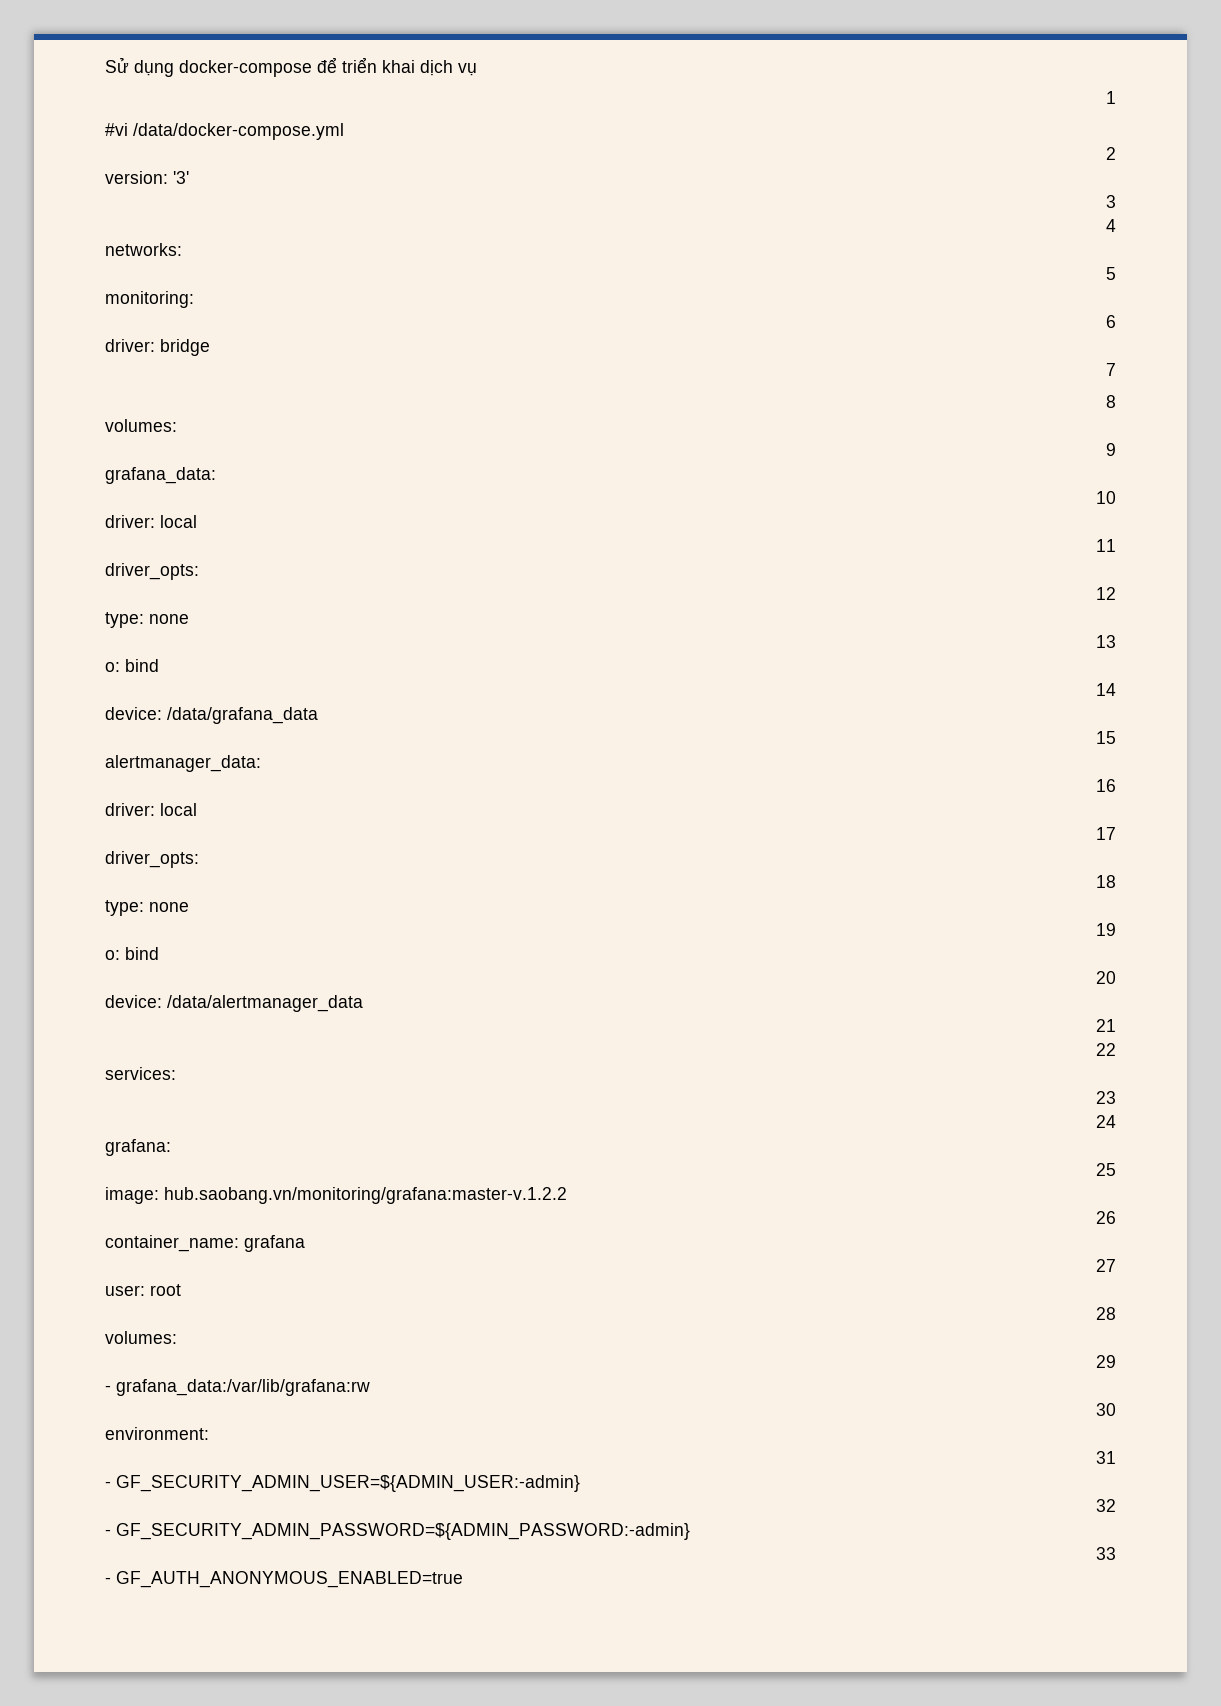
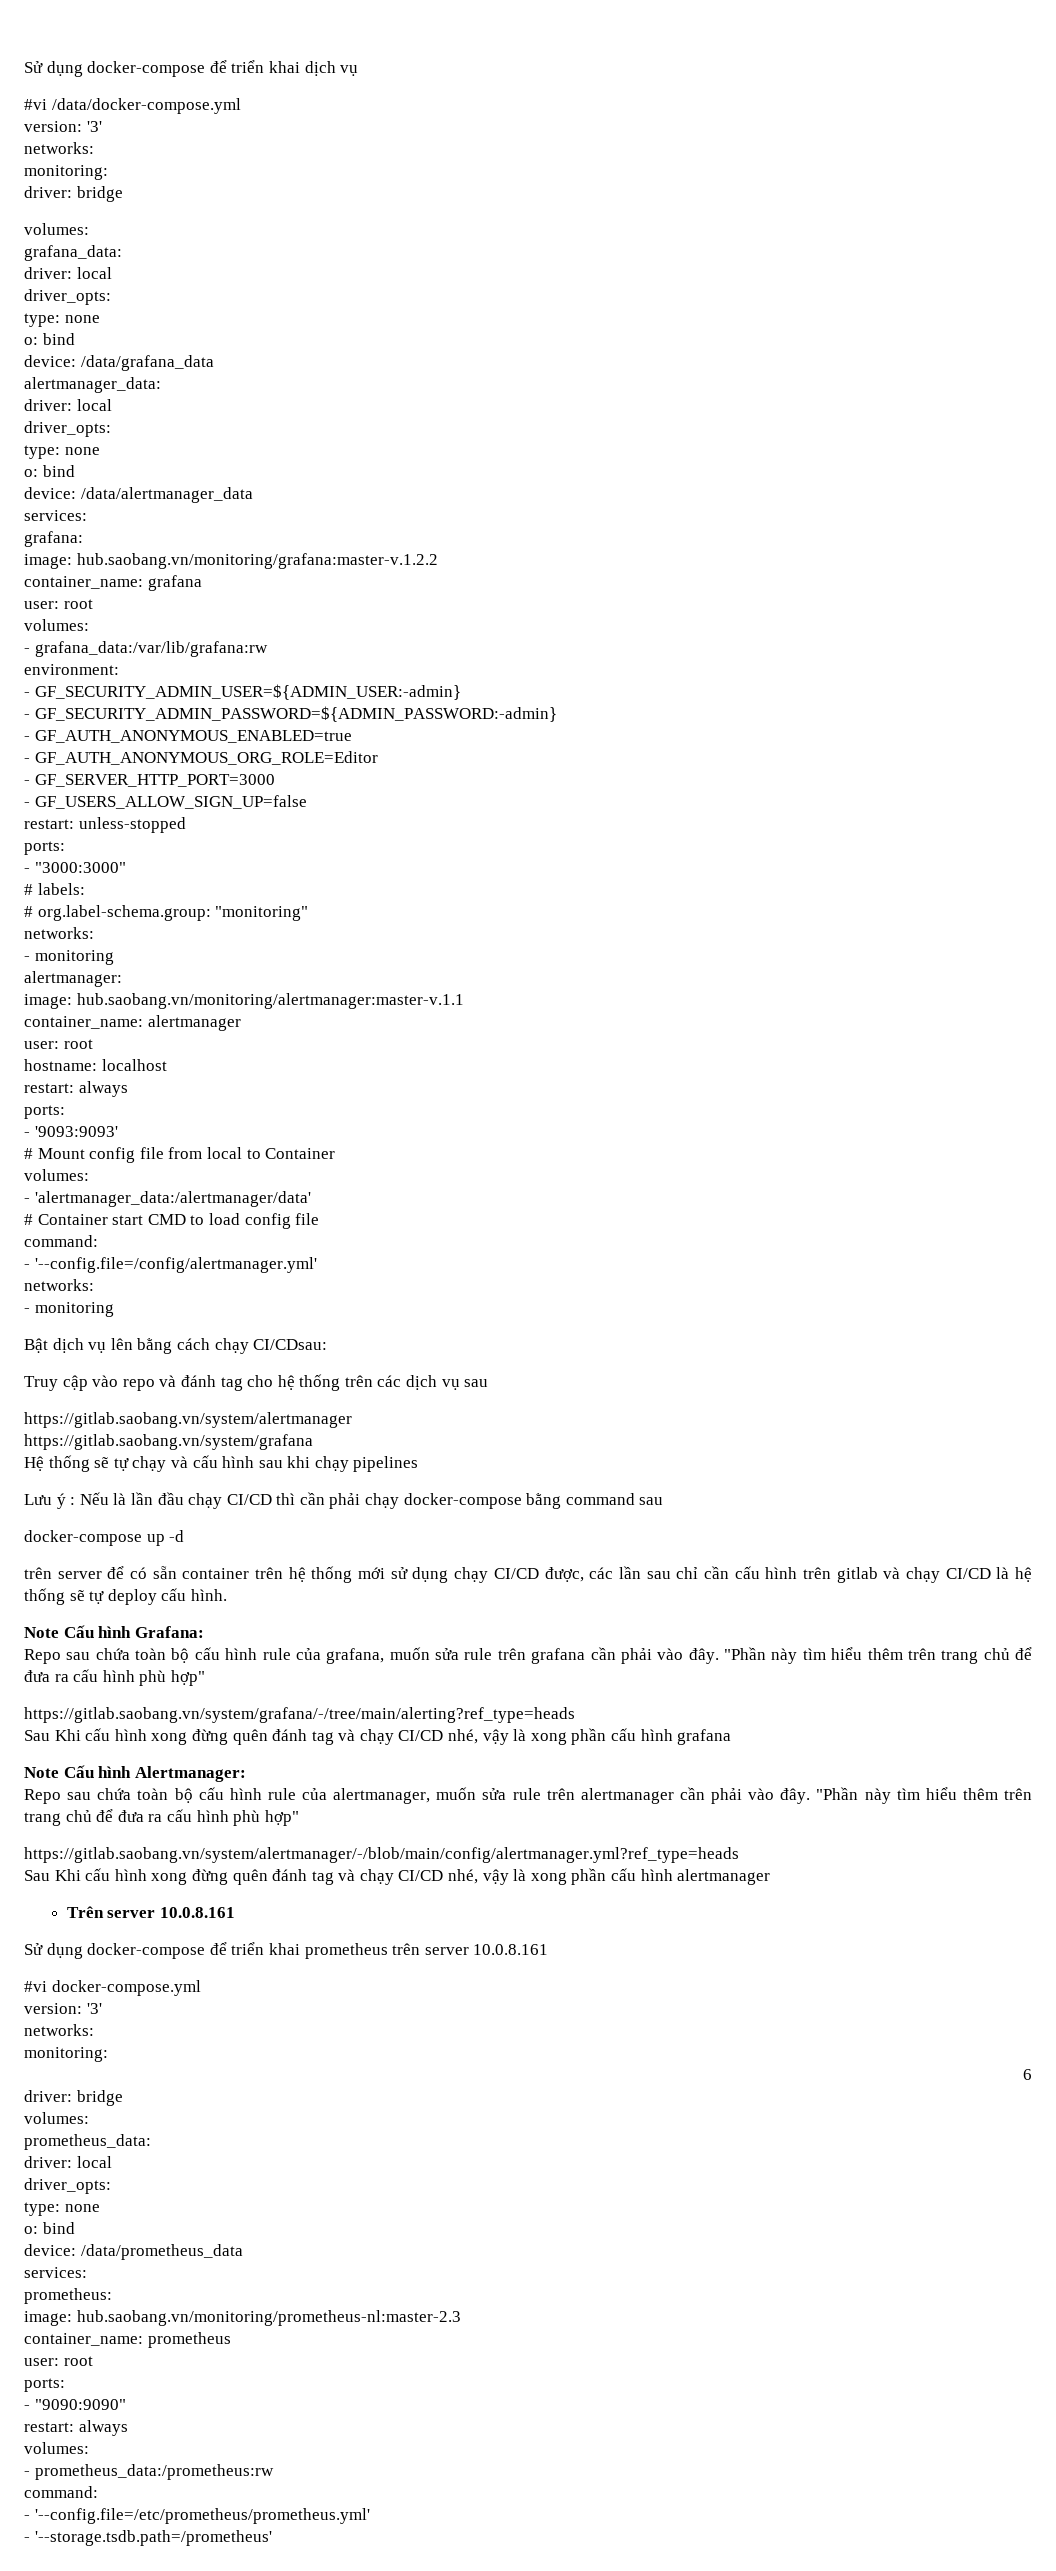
- 1
  #vi /data/docker-compose.yml
- 2
  version: '3'
- 3
- 4
  networks:
- 5
+ monitoring:
+ driver: bridge
+ volumes:
+ grafana_data:
+ driver: local
+ driver_opts:
+ type: none
+ o: bind
+ device: /data/grafana_data
+ alertmanager_data:
+ driver: local
+ driver_opts:
+ type: none
+ o: bind
+ device: /data/alertmanager_data
+ services:
+ grafana:
+ image: hub.saobang.vn/monitoring/grafana:master-v.1.2.2
+ container_name: grafana
+ user: root
+ volumes:
+ - grafana_data:/var/lib/grafana:rw
+ environment:
+ - GF_SECURITY_ADMIN_USER=${ADMIN_USER:-admin}
+ - GF_SECURITY_ADMIN_PASSWORD=${ADMIN_PASSWORD:-admin}
+ - GF_AUTH_ANONYMOUS_ENABLED=true
+ - GF_AUTH_ANONYMOUS_ORG_ROLE=Editor
+ - GF_SERVER_HTTP_PORT=3000
+ - GF_USERS_ALLOW_SIGN_UP=false
+ restart: unless-stopped
+ ports:
+ - "3000:3000"
+ # labels:
+ # org.label-schema.group: "monitoring"
+ networks:
+ - monitoring
+ alertmanager:
+ image: hub.saobang.vn/monitoring/alertmanager:master-v.1.1
+ container_name: alertmanager
+ user: root
+ hostname: localhost
+ restart: always
+ ports:
+ - '9093:9093'
+ # Mount config file from local to Container
+ volumes:
+ - 'alertmanager_data:/alertmanager/data'
+ # Container start CMD to load config file
+ command:
+ - '--config.file=/config/alertmanager.yml'
+ networks:
+ - monitoring
+ Bật dịch vụ lên bằng cách chạy CI/CDsau:
+ Truy cập vào repo và đánh tag cho hệ thống trên các dịch vụ sau
+ https://gitlab.saobang.vn/system/alertmanager
+ https://gitlab.saobang.vn/system/grafana
+ Hệ thống sẽ tự chạy và cấu hình sau khi chạy pipelines
+ Lưu ý : Nếu là lần đầu chạy CI/CD thì cần phải chạy docker-compose bằng command sau
+ docker-compose up -d
+ trên server để có sẵn container trên hệ thống mới sử dụng chạy CI/CD được, các lần sau chỉ cần cấu hình trên gitlab và chạy CI/CD là hệ thống sẽ tự deploy cấu hình.
+ Note Cấu hình Grafana:
+ Repo sau chứa toàn bộ cấu hình rule của grafana, muốn sửa rule trên grafana cần phải vào đây. "Phần này tìm hiểu thêm trên trang chủ để đưa ra cấu hình phù hợp"
+ https://gitlab.saobang.vn/system/grafana/-/tree/main/alerting?ref_type=heads
+ Sau Khi cấu hình xong đừng quên đánh tag và chạy CI/CD nhé, vậy là xong phần cấu hình grafana
+ Note Cấu hình Alertmanager:
+ Repo sau chứa toàn bộ cấu hình rule của alertmanager, muốn sửa rule trên alertmanager cần phải vào đây. "Phần này tìm hiểu thêm trên trang chủ để đưa ra cấu hình phù hợp"
+ https://gitlab.saobang.vn/system/alertmanager/-/blob/main/config/alertmanager.yml?ref_type=heads
+ Sau Khi cấu hình xong đừng quên đánh tag và chạy CI/CD nhé, vậy là xong phần cấu hình alertmanager
+ Trên server 10.0.8.161
+ Sử dụng docker-compose để triển khai prometheus trên server 10.0.8.161
+ #vi docker-compose.yml
+ version: '3'
+ networks:
  6
  driver: bridge
- 7
- 8
  volumes:
- 9
- grafana_data:
- 10
+ prometheus_data:
  driver: local
- 11
  driver_opts:
- 12
  type: none
- 13
  o: bind
- 14
- device: /data/grafana_data
- 15
- alertmanager_data:
- 16
- driver: local
- 17
- driver_opts:
- 18
- type: none
- 19
- o: bind
- 20
- device: /data/alertmanager_data
- 21
- 22
+ device: /data/prometheus_data
  services:
- 23
- 24
- grafana:
- 25
- image: hub.saobang.vn/monitoring/grafana:master-v.1.2.2
- 26
- container_name: grafana
- 27
+ prometheus:
+ image: hub.saobang.vn/monitoring/prometheus-nl:master-2.3
+ container_name: prometheus
  user: root
- 28
+ ports:
+ - "9090:9090"
+ restart: always
  volumes:
- 29
- - grafana_data:/var/lib/grafana:rw
- 30
- environment:
- 31
- - GF_SECURITY_ADMIN_USER=${ADMIN_USER:-admin}
- 32
- - GF_SECURITY_ADMIN_PASSWORD=${ADMIN_PASSWORD:-admin}
- 33
- - GF_AUTH_ANONYMOUS_ENABLED=true
+ - prometheus_data:/prometheus:rw
+ command:
+ - '--config.file=/etc/prometheus/prometheus.yml'
+ - '--storage.tsdb.path=/prometheus'

